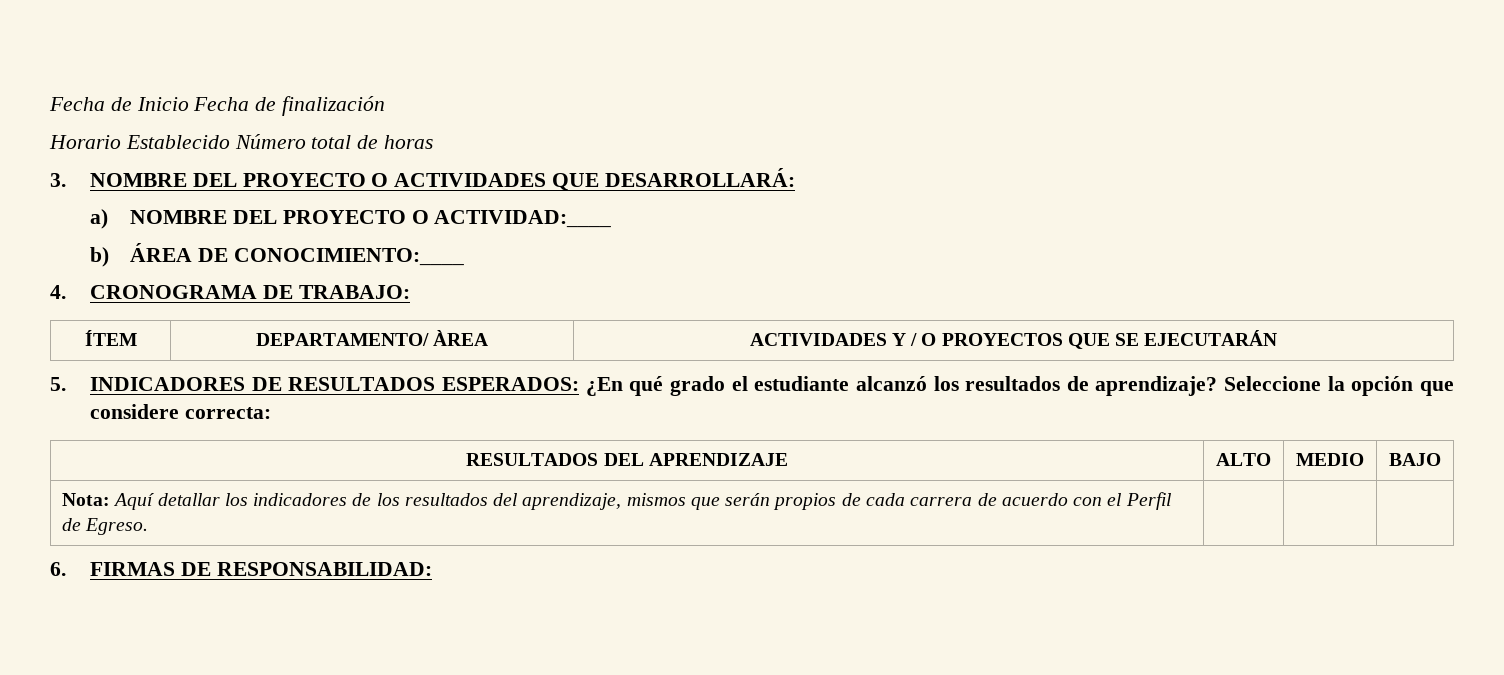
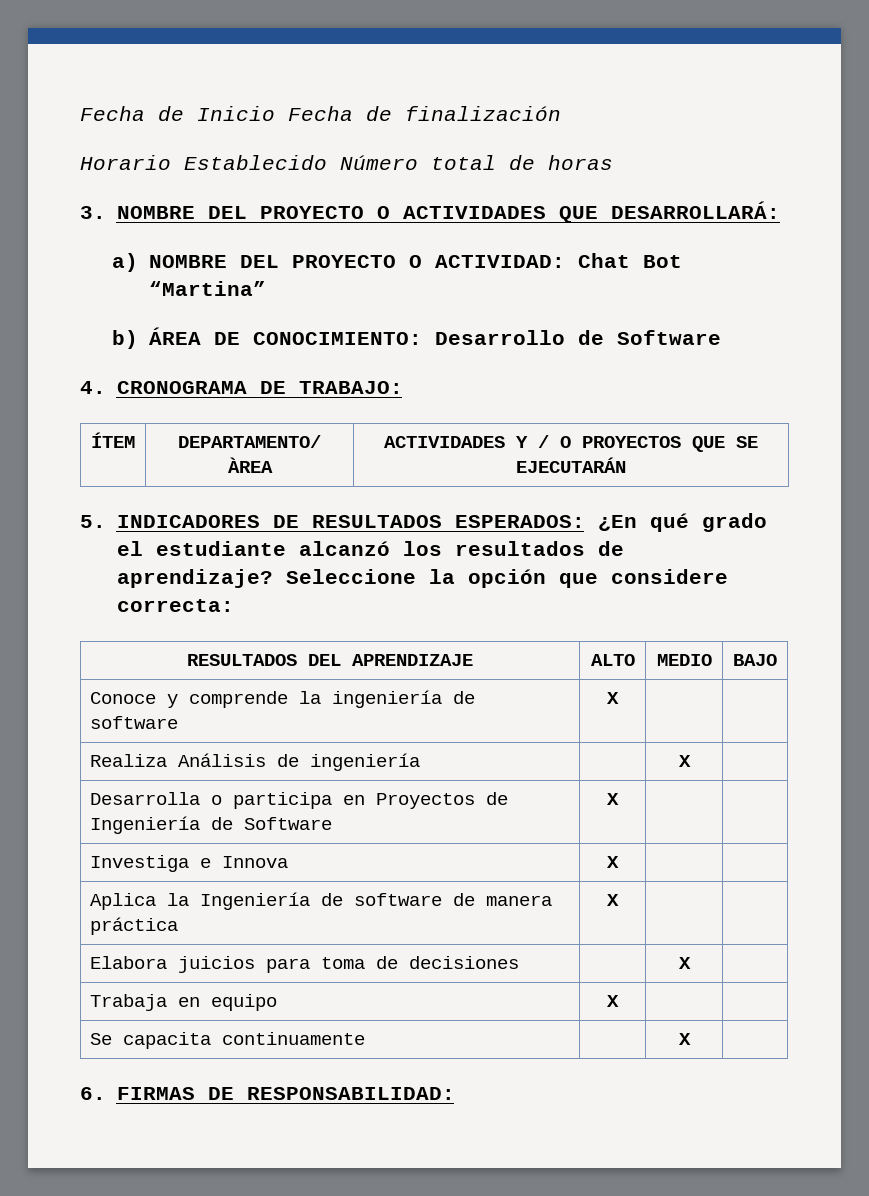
- a) NOMBRE DEL PROYECTO O ACTIVIDAD:____
+ a) NOMBRE DEL PROYECTO O ACTIVIDAD: Chat Bot “Martina”
- b) ÁREA DE CONOCIMIENTO:____
+ b) ÁREA DE CONOCIMIENTO: Desarrollo de Software
- Nota: Aquí detallar los indicadores de los resultados del aprendizaje, mismos que serán propios de cada carrera de acuerdo con el Perfil de Egreso. | | |
+ Conoce y comprende la ingeniería de software | X | |
+ Realiza Análisis de ingeniería | | X |
+ Desarrolla o participa en Proyectos de Ingeniería de Software | X | |
+ Investiga e Innova | X | |
+ Aplica la Ingeniería de software de manera práctica | X | |
+ Elabora juicios para toma de decisiones | | X |
+ Trabaja en equipo | X | |
+ Se capacita continuamente | | X |

